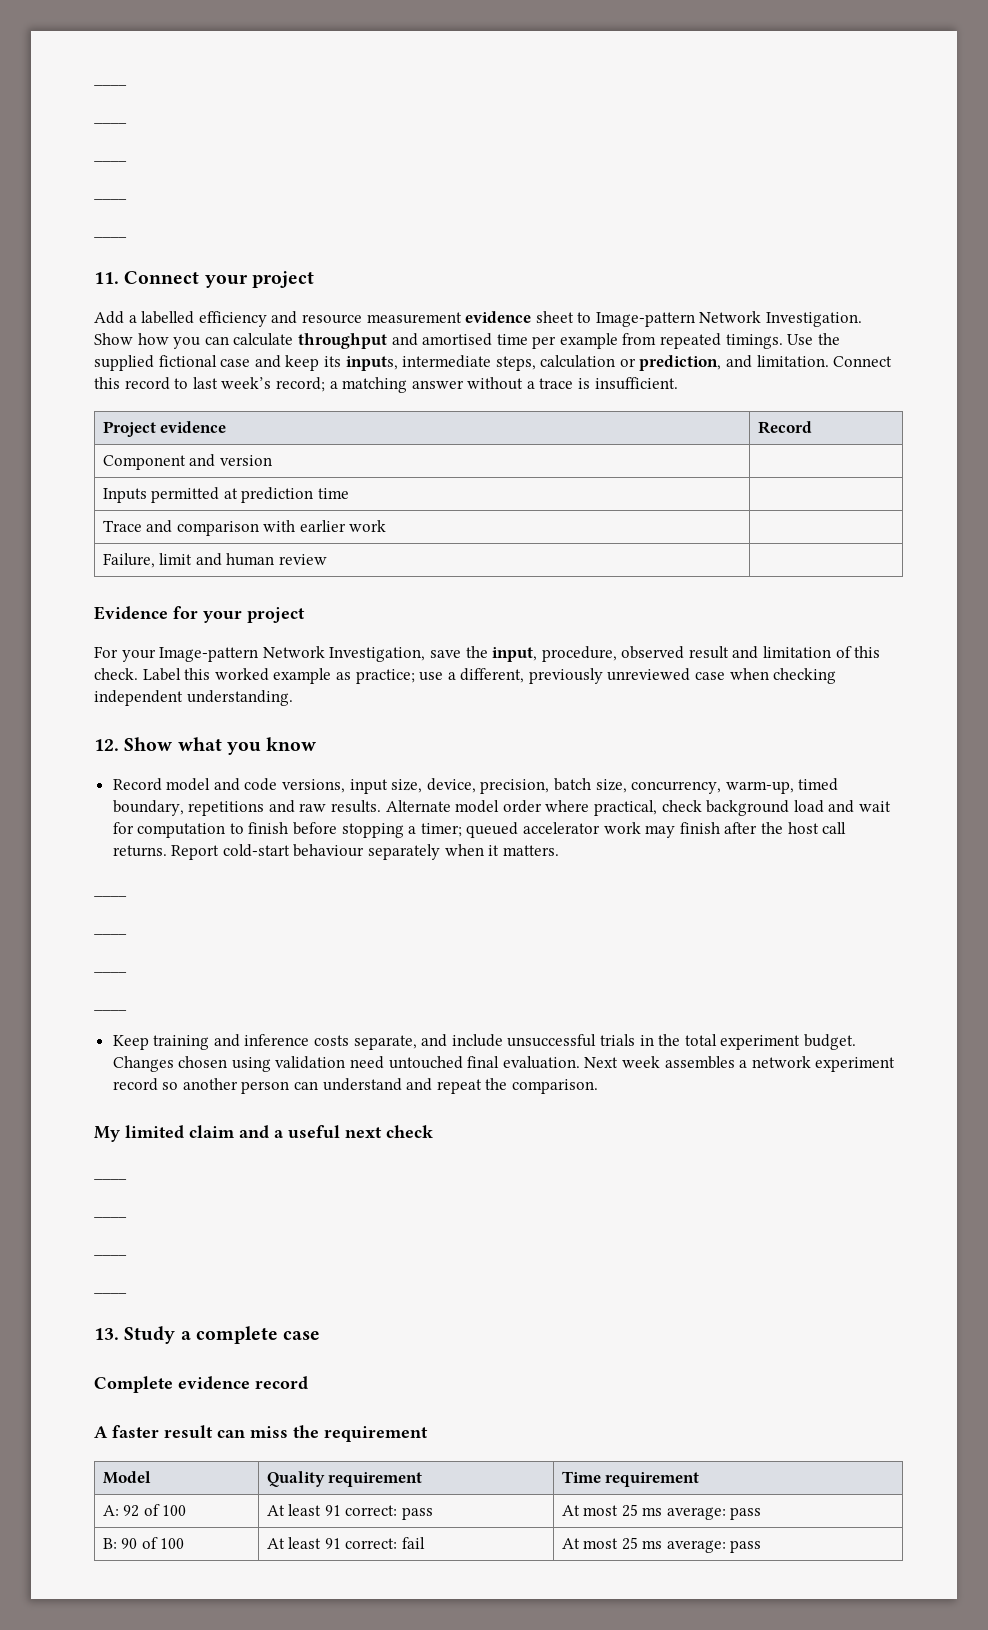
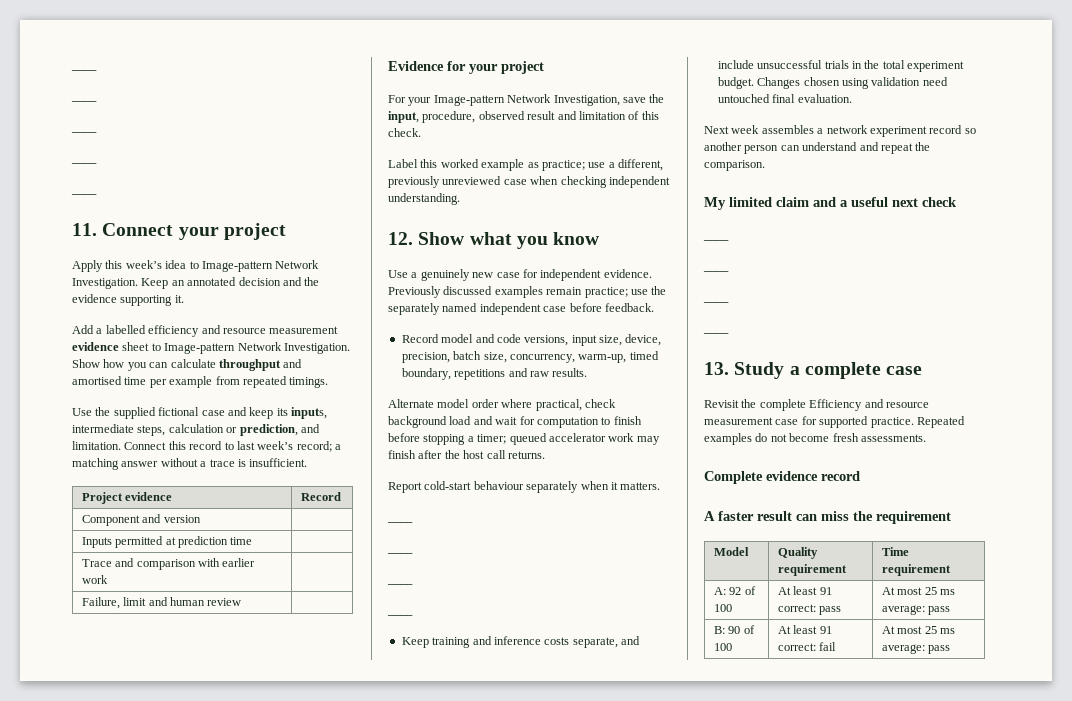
+ Apply this week’s idea to Image-pattern Network Investigation. Keep an annotated decision and the evidence supporting it.
- Show how you can calculate throughput and amortised time per example from repeated timings. Use the supplied fictional case and keep its inputs, intermediate steps, calculation or prediction, and limitation.
+ Show how you can calculate throughput and amortised time per example from repeated timings.
+ Use the supplied fictional case and keep its inputs, intermediate steps, calculation or prediction, and limitation.
- For your Image-pattern Network Investigation, save the input, procedure, observed result and limitation of this check. Label this worked example as practice; use a different, previously unreviewed case when checking independent understanding.
+ For your Image-pattern Network Investigation, save the input, procedure, observed result and limitation of this check.
+ Label this worked example as practice; use a different, previously unreviewed case when checking independent understanding.
+ Use a genuinely new case for independent evidence. Previously discussed examples remain practice; use the separately named independent case before feedback.
- Record model and code versions, input size, device, precision, batch size, concurrency, warm-up, timed boundary, repetitions and raw results. Alternate model order where practical, check background load and wait for computation to finish before stopping a timer; queued accelerator work may finish after the host call returns. Report cold-start behaviour separately when it matters.
+ Record model and code versions, input size, device, precision, batch size, concurrency, warm-up, timed boundary, repetitions and raw results.
+ Alternate model order where practical, check background load and wait for computation to finish before stopping a timer; queued accelerator work may finish after the host call returns.
+ Report cold-start behaviour separately when it matters.
- Changes chosen using validation need untouched final evaluation. Next week assembles a network experiment record so another person can understand and repeat the comparison.
+ Changes chosen using validation need untouched final evaluation.
+ Next week assembles a network experiment record so another person can understand and repeat the comparison.
+ Revisit the complete Efficiency and resource measurement case for supported practice. Repeated examples do not become fresh assessments.

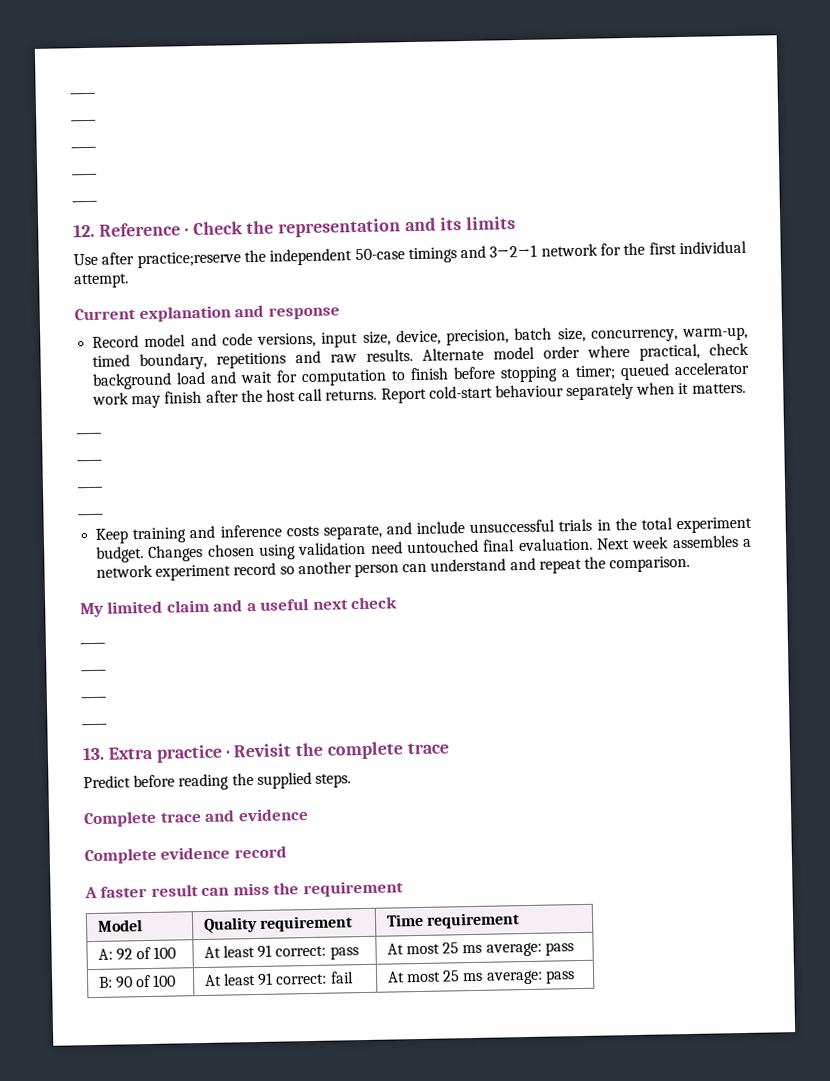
- 11. Connect your project
- Apply this week’s idea to Image-pattern Network Investigation. Keep an annotated decision and the evidence supporting it.
- Add a labelled efficiency and resource measurement evidence sheet to Image-pattern Network Investigation. Show how you can calculate throughput and amortised time per example from repeated timings.
- Use the supplied fictional case and keep its inputs, intermediate steps, calculation or prediction, and limitation. Connect this record to last week’s record; a matching answer without a trace is insufficient.
- Project evidence | Record
- Component and version |
- Inputs permitted at prediction time |
- Trace and comparison with earlier work |
- Failure, limit and human review |
- Evidence for your project
- For your Image-pattern Network Investigation, save the input, procedure, observed result and limitation of this check.
- Label this worked example as practice; use a different, previously unreviewed case when checking independent understanding.
- 12. Show what you know
- Use a genuinely new case for independent evidence. Previously discussed examples remain practice; use the separately named independent case before feedback.
+ 12. Reference · Check the representation and its limits
+ Use after practice;reserve the independent 50-case timings and 3→2→1 network for the first individual attempt.
+ Current explanation and response
- Record model and code versions, input size, device, precision, batch size, concurrency, warm-up, timed boundary, repetitions and raw results.
- Alternate model order where practical, check background load and wait for computation to finish before stopping a timer; queued accelerator work may finish after the host call returns.
- Report cold-start behaviour separately when it matters.
+ Record model and code versions, input size, device, precision, batch size, concurrency, warm-up, timed boundary, repetitions and raw results. Alternate model order where practical, check background load and wait for computation to finish before stopping a timer; queued accelerator work may finish after the host call returns. Report cold-start behaviour separately when it matters.
- Changes chosen using validation need untouched final evaluation.
- Next week assembles a network experiment record so another person can understand and repeat the comparison.
+ Changes chosen using validation need untouched final evaluation. Next week assembles a network experiment record so another person can understand and repeat the comparison.
- 13. Study a complete case
- Revisit the complete Efficiency and resource measurement case for supported practice. Repeated examples do not become fresh assessments.
+ 13. Extra practice · Revisit the complete trace
+ Predict before reading the supplied steps.
+ Complete trace and evidence

